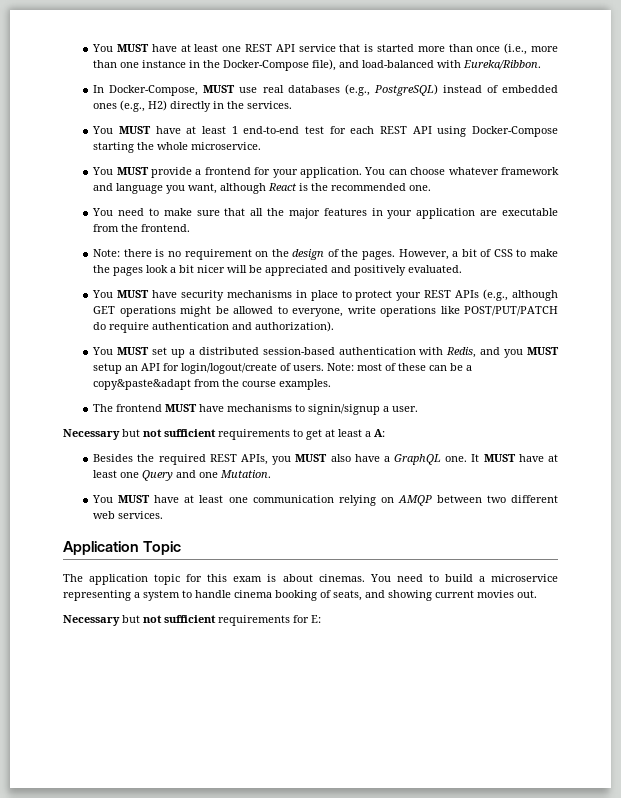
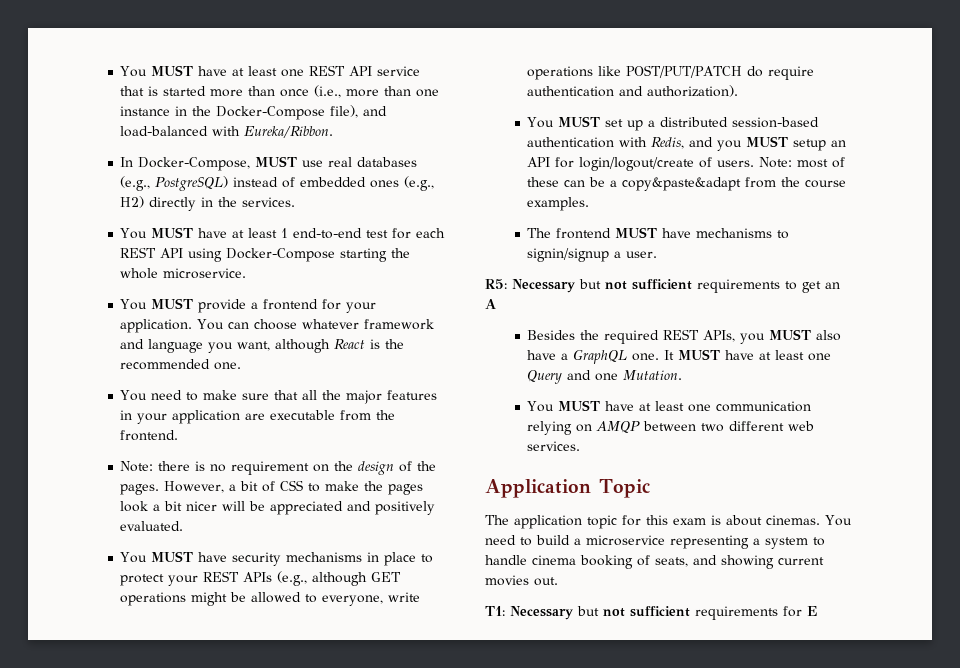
- Necessary but not sufficient requirements to get at least a A:
+ R5: Necessary but not sufficient requirements to get an A
- Necessary but not sufficient requirements for E:
+ T1: Necessary but not sufficient requirements for E

